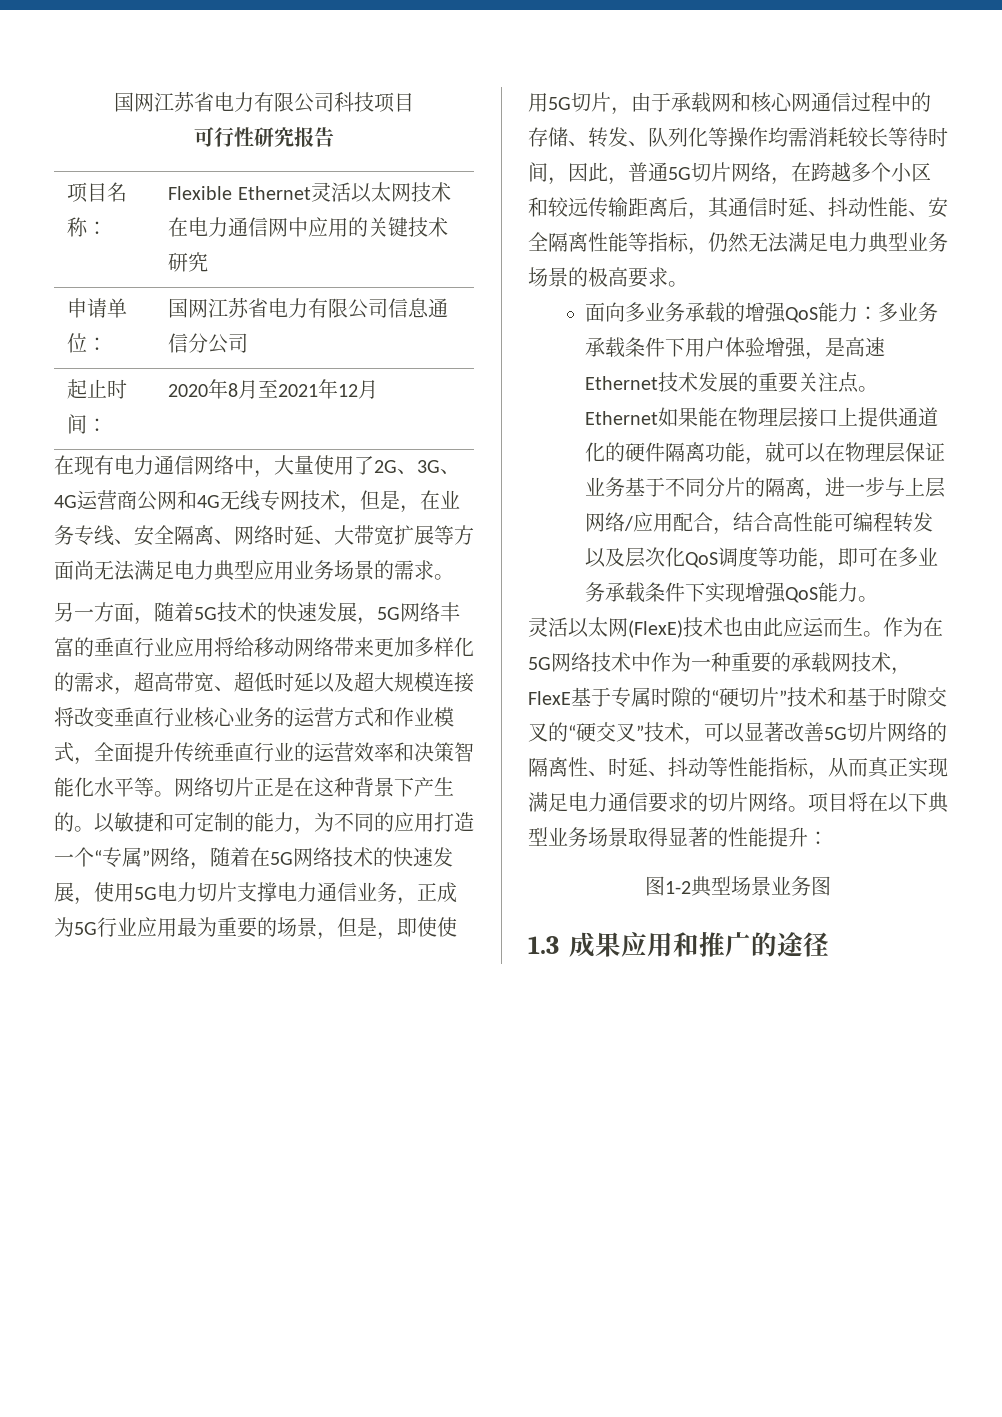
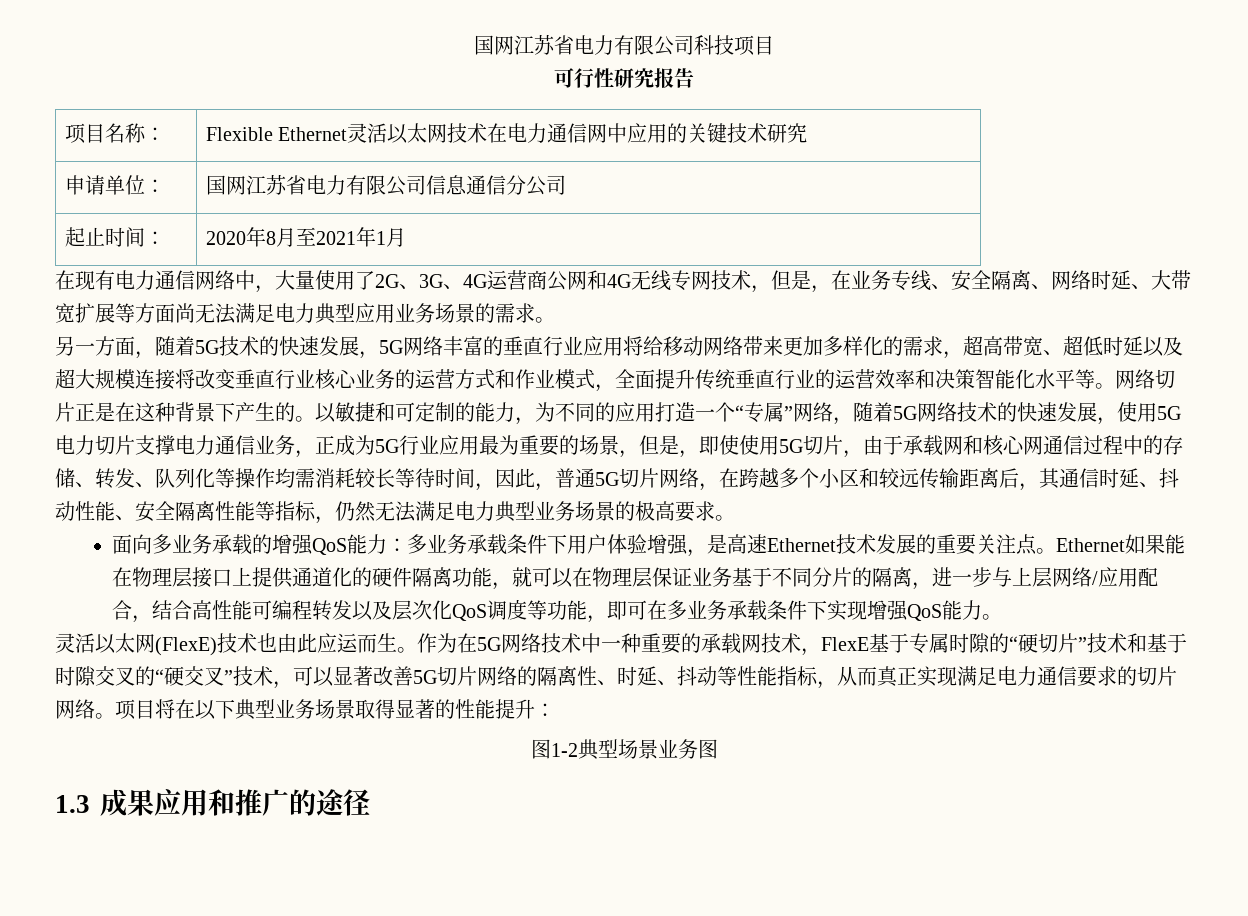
- 起止时间： | 2020年8月至2021年12月
+ 起止时间： | 2020年8月至2021年1月
- 以敏捷和可定制的能力，为不同的应用打造一个“专属”网络，随着在5G网络技术的快速发展，使用5G电力切片支撑电力通信业务，正成为5G行业应用最为重要的场景，但是，即使使用5G切片，由于承载网和核心网通信过程中的存储、转发、队列化等操作均需消耗较长等待时间，因此，普通5G切片网络，在跨越多个小区和较远传输距离后，其通信时延、抖动性能、安全隔离性能等指标，仍然无法满足电力典型业务场景的极高要求。
+ 以敏捷和可定制的能力，为不同的应用打造一个“专属”网络，随着5G网络技术的快速发展，使用5G电力切片支撑电力通信业务，正成为5G行业应用最为重要的场景，但是，即使使用5G切片，由于承载网和核心网通信过程中的存储、转发、队列化等操作均需消耗较长等待时间，因此，普通5G切片网络，在跨越多个小区和较远传输距离后，其通信时延、抖动性能、安全隔离性能等指标，仍然无法满足电力典型业务场景的极高要求。
- 作为在5G网络技术中作为一种重要的承载网技术，FlexE基于专属时隙的“硬切片”技术和基于时隙交叉的“硬交叉”技术，可以显著改善5G切片网络的隔离性、时延、抖动等性能指标，从而真正实现满足电力通信要求的切片网络。
+ 作为在5G网络技术中一种重要的承载网技术，FlexE基于专属时隙的“硬切片”技术和基于时隙交叉的“硬交叉”技术，可以显著改善5G切片网络的隔离性、时延、抖动等性能指标，从而真正实现满足电力通信要求的切片网络。

